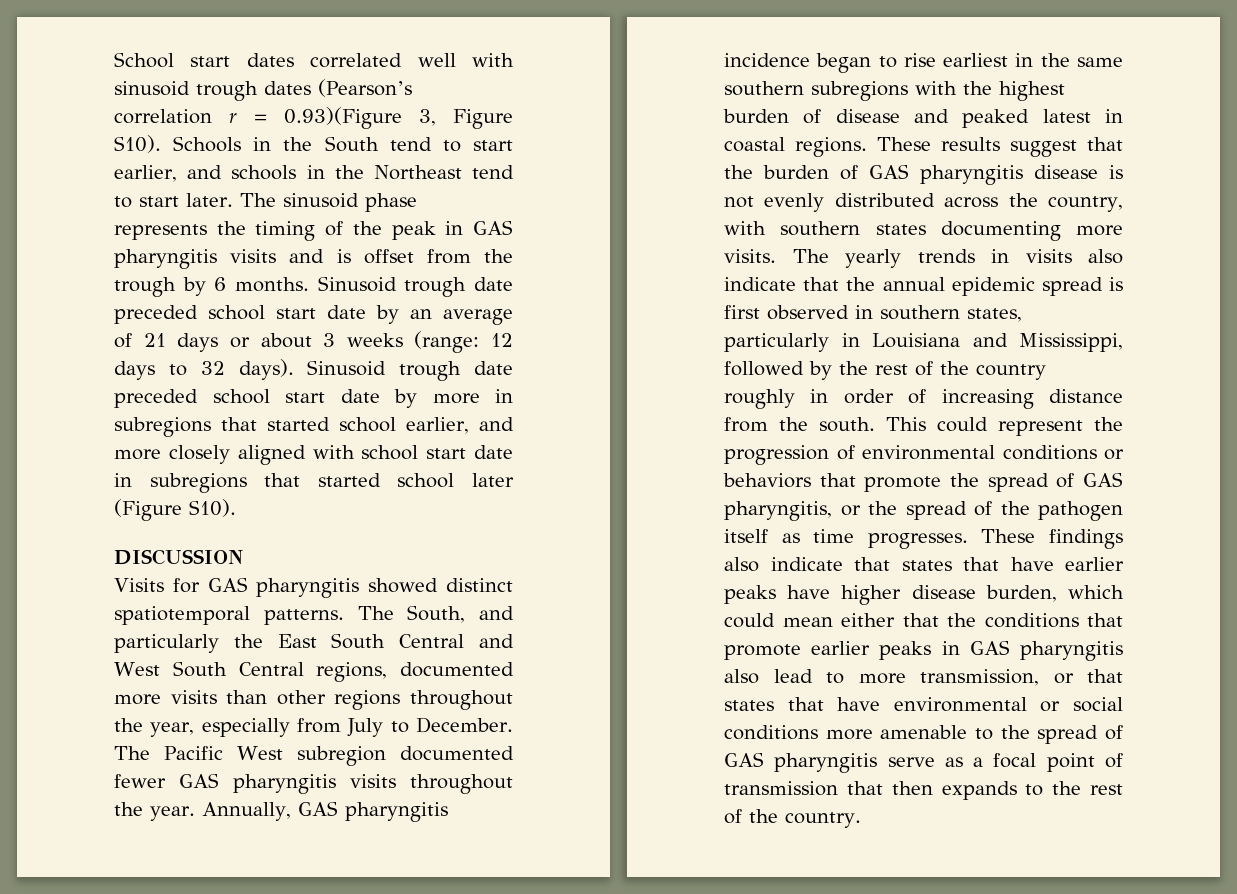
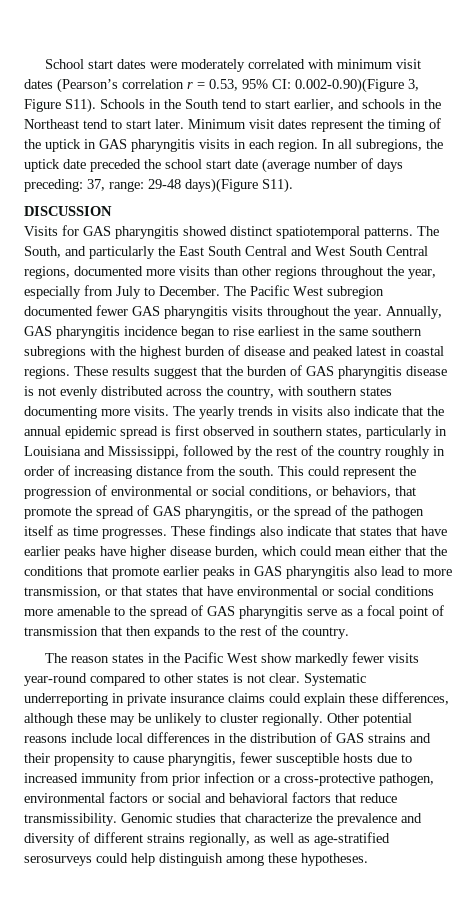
- School start dates correlated well with sinusoid trough dates (Pearson’s correlation r = 0.93)(Figure 3, Figure S10).
+ School start dates were moderately correlated with minimum visit dates (Pearson’s correlation r = 0.53, 95% CI: 0.002-0.90)(Figure 3, Figure S11).
- The sinusoid phase represents the timing of the peak in GAS pharyngitis visits and is offset from the trough by 6 months. Sinusoid trough date preceded school start date by an average of 21 days or about 3 weeks (range: 12 days to 32 days). Sinusoid trough date preceded school start date by more in subregions that started school earlier, and more closely aligned with school start date in subregions that started school later (Figure S10).
+ Minimum visit dates represent the timing of the uptick in GAS pharyngitis visits in each region. In all subregions, the uptick date preceded the school start date (average number of days preceding: 37, range: 29-48 days)(Figure S11).
- This could represent the progression of environmental conditions or behaviors that promote the spread of GAS pharyngitis, or the spread of the pathogen itself as time progresses.
+ This could represent the progression of environmental or social conditions, or behaviors, that promote the spread of GAS pharyngitis, or the spread of the pathogen itself as time progresses.
+ The reason states in the Pacific West show markedly fewer visits year-round compared to other states is not clear. Systematic underreporting in private insurance claims could explain these differences, although these may be unlikely to cluster regionally. Other potential reasons include local differences in the distribution of GAS strains and their propensity to cause pharyngitis, fewer susceptible hosts due to increased immunity from prior infection or a cross-protective pathogen, environmental factors or social and behavioral factors that reduce transmissibility. Genomic studies that characterize the prevalence and diversity of different strains regionally, as well as age-stratified serosurveys could help distinguish among these hypotheses.

